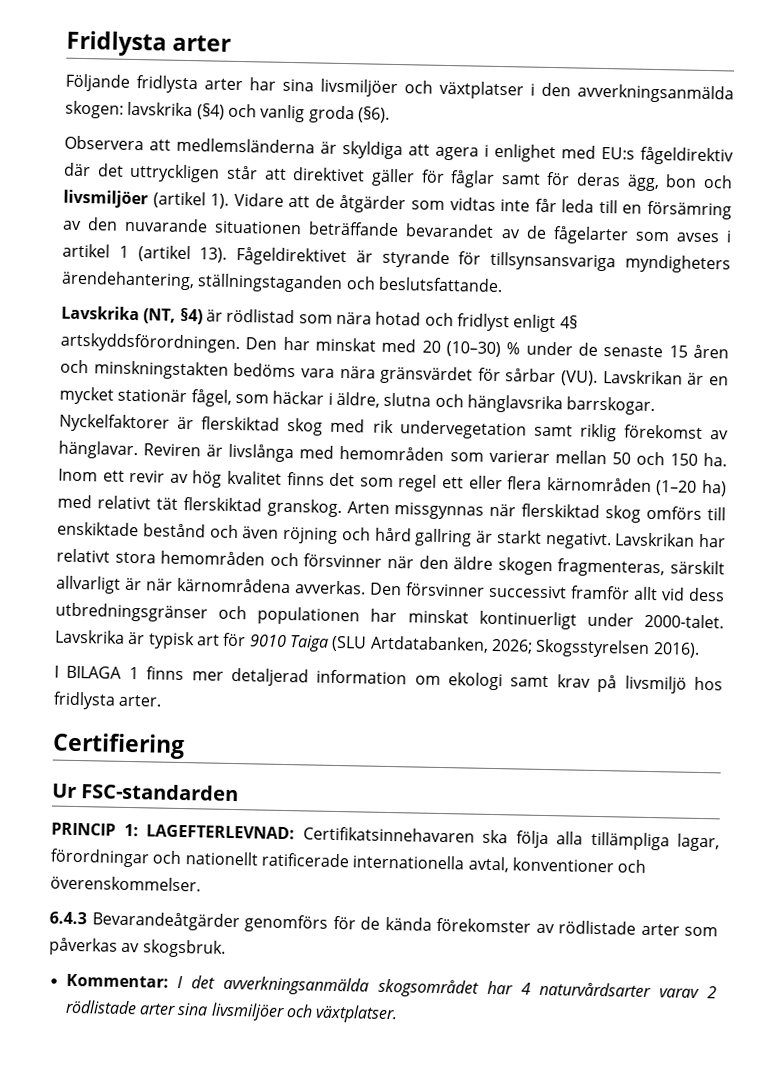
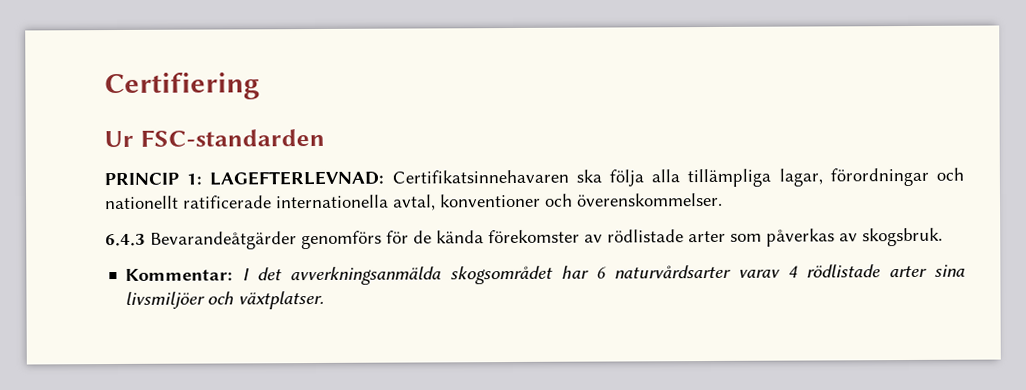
- Fridlysta arter
- Följande fridlysta arter har sina livsmiljöer och växtplatser i den avverkningsanmälda skogen: lavskrika (§4) och vanlig groda (§6).
- Observera att medlemsländerna är skyldiga att agera i enlighet med EU:s fågeldirektiv där det uttryckligen står att direktivet gäller för fåglar samt för deras ägg, bon och livsmiljöer (artikel 1). Vidare att de åtgärder som vidtas inte får leda till en försämring av den nuvarande situationen beträffande bevarandet av de fågelarter som avses i artikel 1 (artikel 13). Fågeldirektivet är styrande för tillsynsansvariga myndigheters ärendehantering, ställningstaganden och beslutsfattande.
- Lavskrika (NT, §4) är rödlistad som nära hotad och fridlyst enligt 4§ artskyddsförordningen. Den har minskat med 20 (10–30) % under de senaste 15 åren och minskningstakten bedöms vara nära gränsvärdet för sårbar (VU). Lavskrikan är en mycket stationär fågel, som häckar i äldre, slutna och hänglavsrika barrskogar. Nyckelfaktorer är flerskiktad skog med rik undervegetation samt riklig förekomst av hänglavar. Reviren är livslånga med hemområden som varierar mellan 50 och 150 ha. Inom ett revir av hög kvalitet finns det som regel ett eller flera kärnområden (1–20 ha) med relativt tät flerskiktad granskog. Arten missgynnas när flerskiktad skog omförs till enskiktade bestånd och även röjning och hård gallring är starkt negativt. Lavskrikan har relativt stora hemområden och försvinner när den äldre skogen fragmenteras, särskilt allvarligt är när kärnområdena avverkas. Den försvinner successivt framför allt vid dess utbredningsgränser och populationen har minskat kontinuerligt under 2000-talet. Lavskrika är typisk art för 9010 Taiga (SLU Artdatabanken, 2026; Skogsstyrelsen 2016).
- I BILAGA 1 finns mer detaljerad information om ekologi samt krav på livsmiljö hos fridlysta arter.
- Kommentar: I det avverkningsanmälda skogsområdet har 4 naturvårdsarter varav 2 rödlistade arter sina livsmiljöer och växtplatser.
+ Kommentar: I det avverkningsanmälda skogsområdet har 6 naturvårdsarter varav 4 rödlistade arter sina livsmiljöer och växtplatser.

